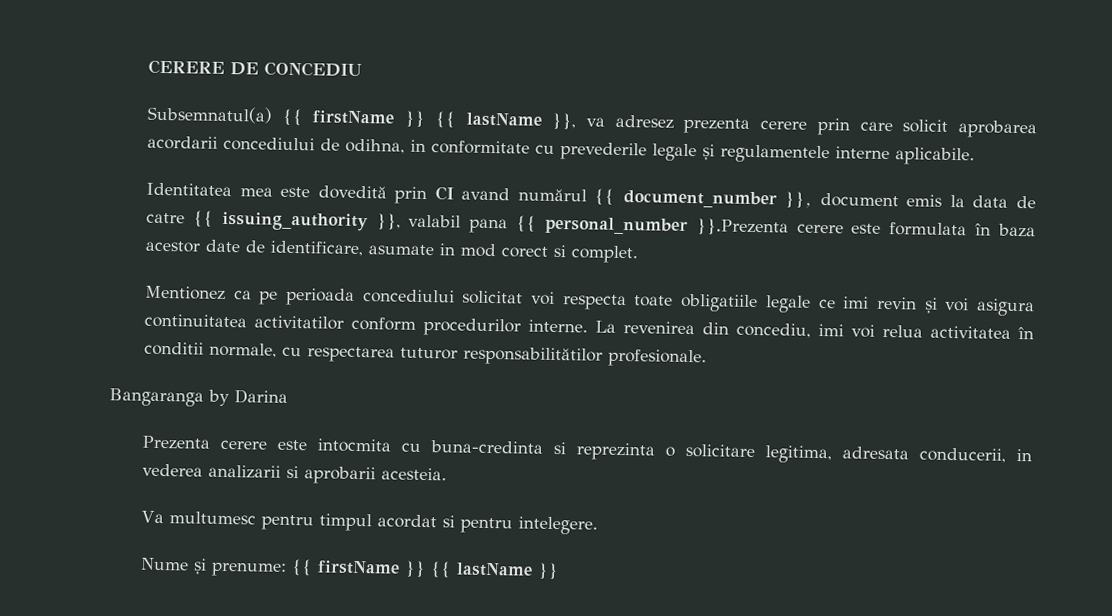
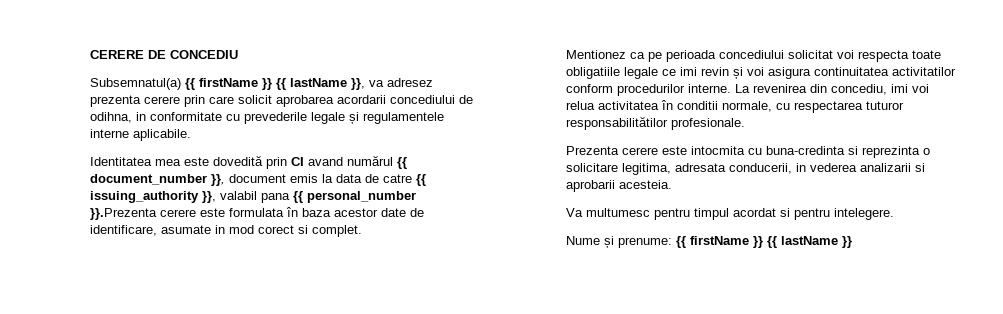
- Bangaranga by Darina

